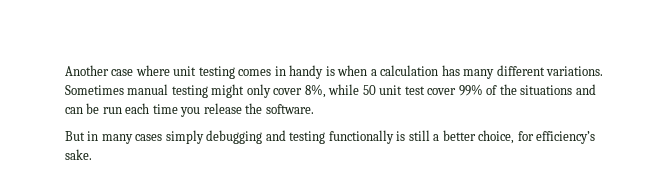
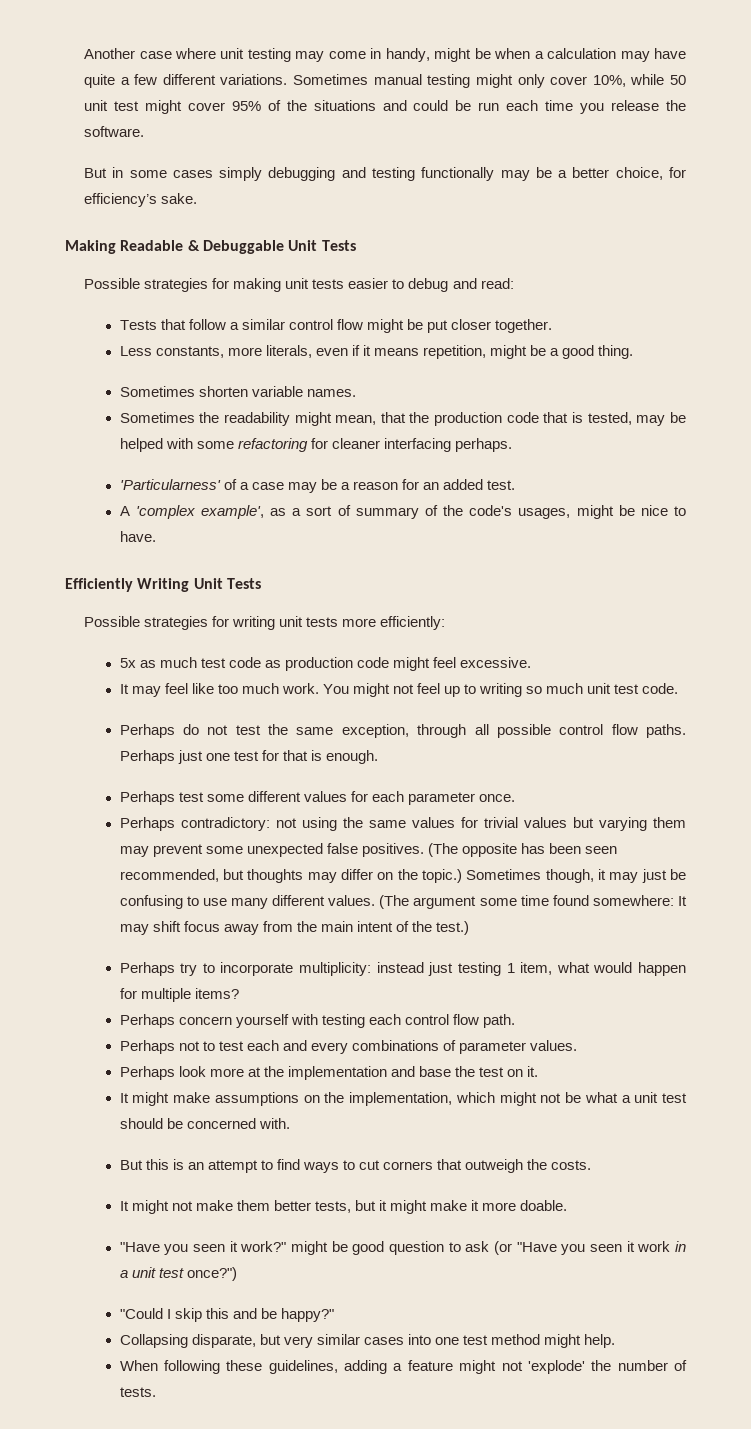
- Another case where unit testing comes in handy is when a calculation has many different variations.
+ Another case where unit testing may come in handy, might be when a calculation may have quite a few different variations.
- Sometimes manual testing might only cover 8%, while 50 unit test cover 99% of the situations and can be run each time you release the software.
+ Sometimes manual testing might only cover 10%, while 50 unit test might cover 95% of the situations and could be run each time you release the software.
- But in many cases simply debugging and testing functionally is still a better choice, for efficiency’s sake.
+ But in some cases simply debugging and testing functionally may be a better choice, for efficiency’s sake.
+ Making Readable & Debuggable Unit Tests
+ Possible strategies for making unit tests easier to debug and read:
+ Tests that follow a similar control flow might be put closer together.
+ Less constants, more literals, even if it means repetition, might be a good thing.
+ Sometimes shorten variable names.
+ Sometimes the readability might mean, that the production code that is tested, may be helped with some refactoring for cleaner interfacing perhaps.
+ 'Particularness' of a case may be a reason for an added test.
+ A 'complex example', as a sort of summary of the code's usages, might be nice to have.
+ Efficiently Writing Unit Tests
+ Possible strategies for writing unit tests more efficiently:
+ 5x as much test code as production code might feel excessive.
+ It may feel like too much work. You might not feel up to writing so much unit test code.
+ Perhaps do not test the same exception, through all possible control flow paths. Perhaps just one test for that is enough.
+ Perhaps test some different values for each parameter once.
+ Perhaps contradictory: not using the same values for trivial values but varying them may prevent some unexpected false positives. (The opposite has been seen recommended, but thoughts may differ on the topic.) Sometimes though, it may just be confusing to use many different values. (The argument some time found somewhere: It may shift focus away from the main intent of the test.)
+ Perhaps try to incorporate multiplicity: instead just testing 1 item, what would happen for multiple items?
+ Perhaps concern yourself with testing each control flow path.
+ Perhaps not to test each and every combinations of parameter values.
+ Perhaps look more at the implementation and base the test on it.
+ It might make assumptions on the implementation, which might not be what a unit test should be concerned with.
+ But this is an attempt to find ways to cut corners that outweigh the costs.
+ It might not make them better tests, but it might make it more doable.
+ "Have you seen it work?" might be good question to ask (or "Have you seen it work in a unit test once?")
+ "Could I skip this and be happy?"
+ Collapsing disparate, but very similar cases into one test method might help.
+ When following these guidelines, adding a feature might not 'explode' the number of tests.

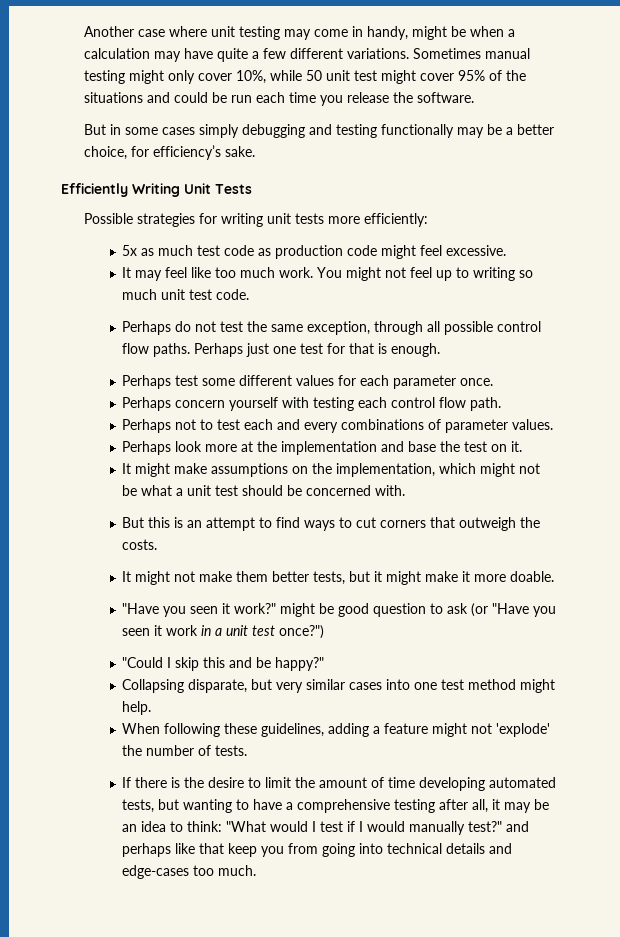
- Making Readable & Debuggable Unit Tests
- Possible strategies for making unit tests easier to debug and read:
- Tests that follow a similar control flow might be put closer together.
- Less constants, more literals, even if it means repetition, might be a good thing.
- Sometimes shorten variable names.
- Sometimes the readability might mean, that the production code that is tested, may be helped with some refactoring for cleaner interfacing perhaps.
- 'Particularness' of a case may be a reason for an added test.
- A 'complex example', as a sort of summary of the code's usages, might be nice to have.
- Perhaps contradictory: not using the same values for trivial values but varying them may prevent some unexpected false positives. (The opposite has been seen recommended, but thoughts may differ on the topic.) Sometimes though, it may just be confusing to use many different values. (The argument some time found somewhere: It may shift focus away from the main intent of the test.)
- Perhaps try to incorporate multiplicity: instead just testing 1 item, what would happen for multiple items?
+ If there is the desire to limit the amount of time developing automated tests, but wanting to have a comprehensive testing after all, it may be an idea to think: "What would I test if I would manually test?" and perhaps like that keep you from going into technical details and edge-cases too much.

